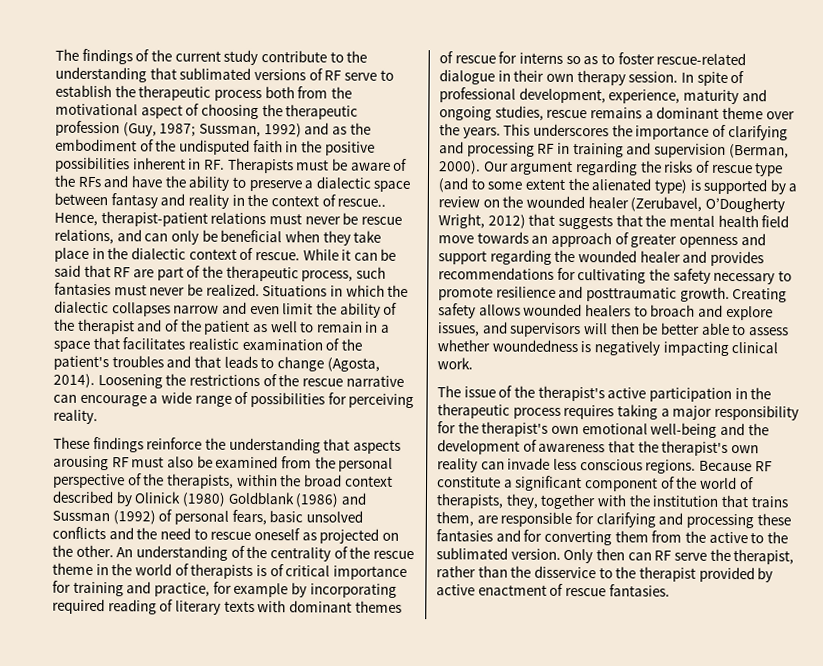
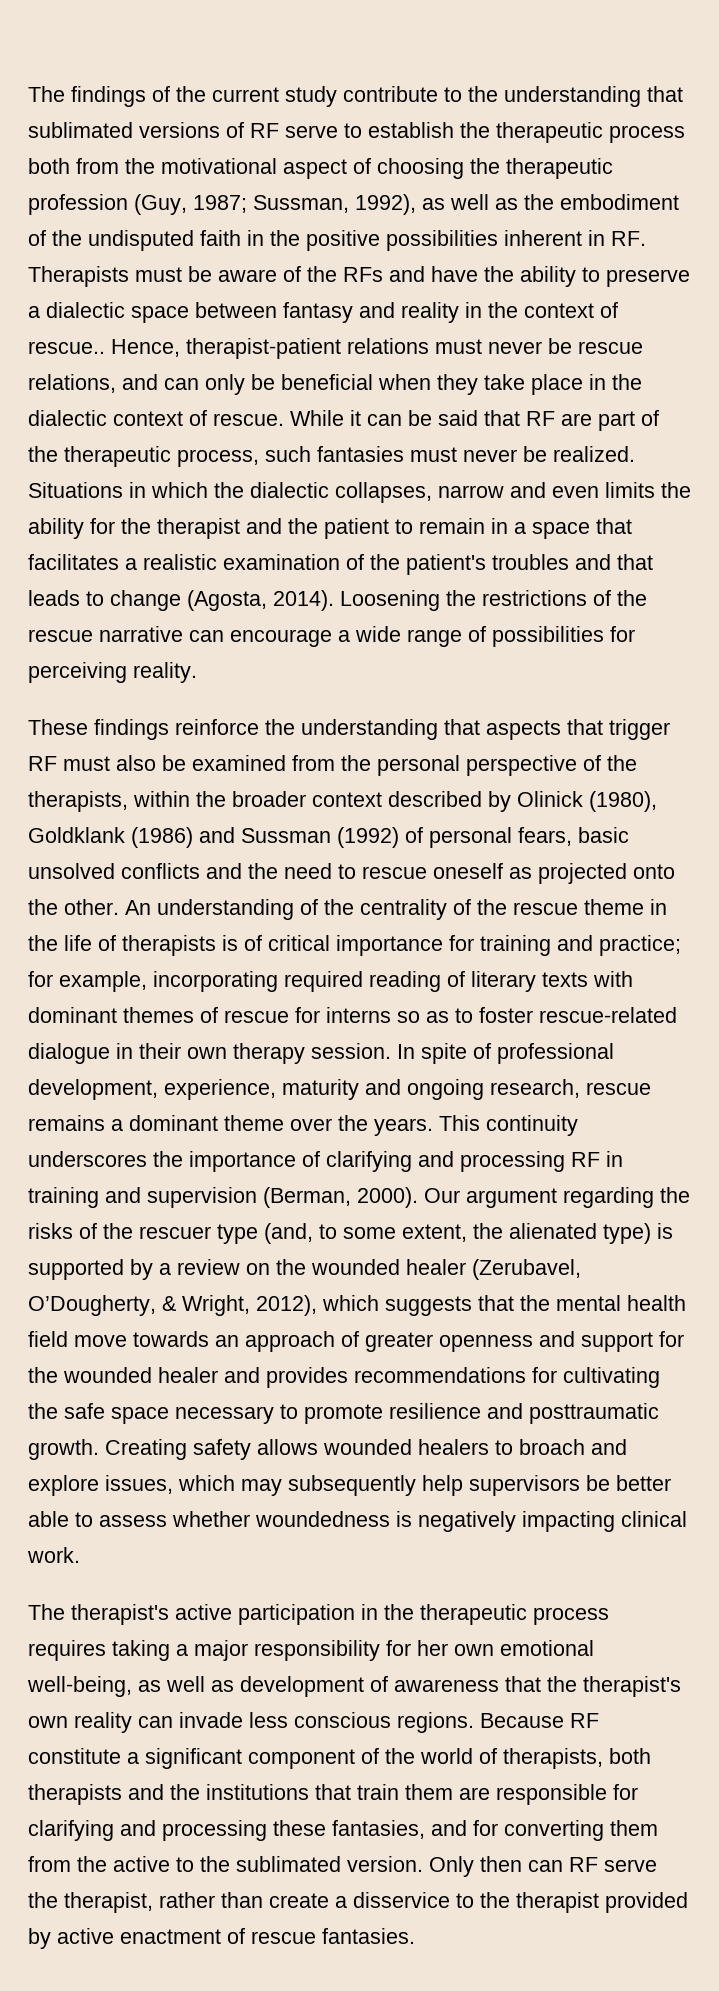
- Sussman, 1992) and as the embodiment of the undisputed faith in the positive possibilities inherent in RF. Therapists must be aware of the RFs and have the ability to preserve a dialectic space between fantasy and reality in the context of rescue..
+ Sussman, 1992), as well as the embodiment of the undisputed faith in the positive possibilities inherent in RF. Therapists must be aware of the RFs and have the ability to preserve a dialectic space between fantasy and reality in the context of rescue..
- Situations in which the dialectic collapses narrow and even limit the ability of the therapist and of the patient as well to remain in a space that facilitates realistic examination of the patient's troubles and that leads to change (Agosta, 2014).
+ Situations in which the dialectic collapses, narrow and even limits the ability for the therapist and the patient to remain in a space that facilitates a realistic examination of the patient's troubles and that leads to change (Agosta, 2014).
- These findings reinforce the understanding that aspects arousing RF must also be examined from the personal perspective of the therapists, within the broad context described by Olinick (1980) Goldblank (1986) and Sussman (1992) of personal fears, basic unsolved conflicts and the need to rescue oneself as projected on the other.
+ These findings reinforce the understanding that aspects that trigger RF must also be examined from the personal perspective of the therapists, within the broader context described by Olinick (1980), Goldklank (1986) and Sussman (1992) of personal fears, basic unsolved conflicts and the need to rescue oneself as projected onto the other.
- An understanding of the centrality of the rescue theme in the world of therapists is of critical importance for training and practice, for example by incorporating required reading of literary texts with dominant themes of rescue for interns so as to foster rescue-related dialogue in their own therapy session.
+ An understanding of the centrality of the rescue theme in the life of therapists is of critical importance for training and practice; for example, incorporating required reading of literary texts with dominant themes of rescue for interns so as to foster rescue-related dialogue in their own therapy session.
- In spite of professional development, experience, maturity and ongoing studies, rescue remains a dominant theme over the years.
+ In spite of professional development, experience, maturity and ongoing research, rescue remains a dominant theme over the years.
- This underscores the importance of clarifying and processing RF in training and supervision (Berman, 2000).
+ This continuity underscores the importance of clarifying and processing RF in training and supervision (Berman, 2000).
- Our argument regarding the risks of rescue type (and to some extent the alienated type) is supported by a review on the wounded healer (Zerubavel, O’Dougherty Wright, 2012) that suggests that the mental health field move towards an approach of greater openness and support regarding the wounded healer and provides recommendations for cultivating the safety necessary to promote resilience and posttraumatic growth.
+ Our argument regarding the risks of the rescuer type (and, to some extent, the alienated type) is supported by a review on the wounded healer (Zerubavel, O’Dougherty, & Wright, 2012), which suggests that the mental health field move towards an approach of greater openness and support for the wounded healer and provides recommendations for cultivating the safe space necessary to promote resilience and posttraumatic growth.
- Creating safety allows wounded healers to broach and explore issues, and supervisors will then be better able to assess whether woundedness is negatively impacting clinical work.
+ Creating safety allows wounded healers to broach and explore issues, which may subsequently help supervisors be better able to assess whether woundedness is negatively impacting clinical work.
- The issue of the therapist's active participation in the therapeutic process requires taking a major responsibility for the therapist's own emotional well-being and the development of awareness that the therapist's own reality can invade less conscious regions.
+ The therapist's active participation in the therapeutic process requires taking a major responsibility for her own emotional well-being, as well as development of awareness that the therapist's own reality can invade less conscious regions.
- Because RF constitute a significant component of the world of therapists, they, together with the institution that trains them, are responsible for clarifying and processing these fantasies and for converting them from the active to the sublimated version.
+ Because RF constitute a significant component of the world of therapists, both therapists and the institutions that train them are responsible for clarifying and processing these fantasies, and for converting them from the active to the sublimated version.
- Only then can RF serve the therapist, rather than the disservice to the therapist provided by active enactment of rescue fantasies.
+ Only then can RF serve the therapist, rather than create a disservice to the therapist provided by active enactment of rescue fantasies.

